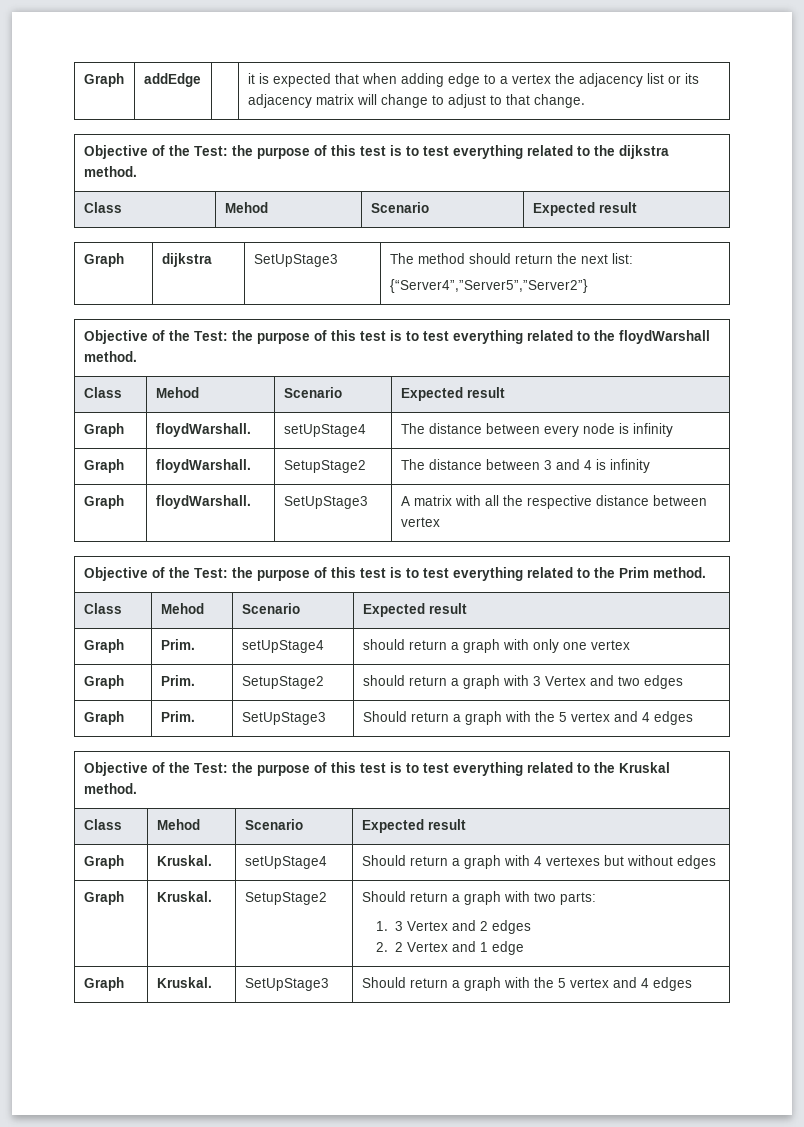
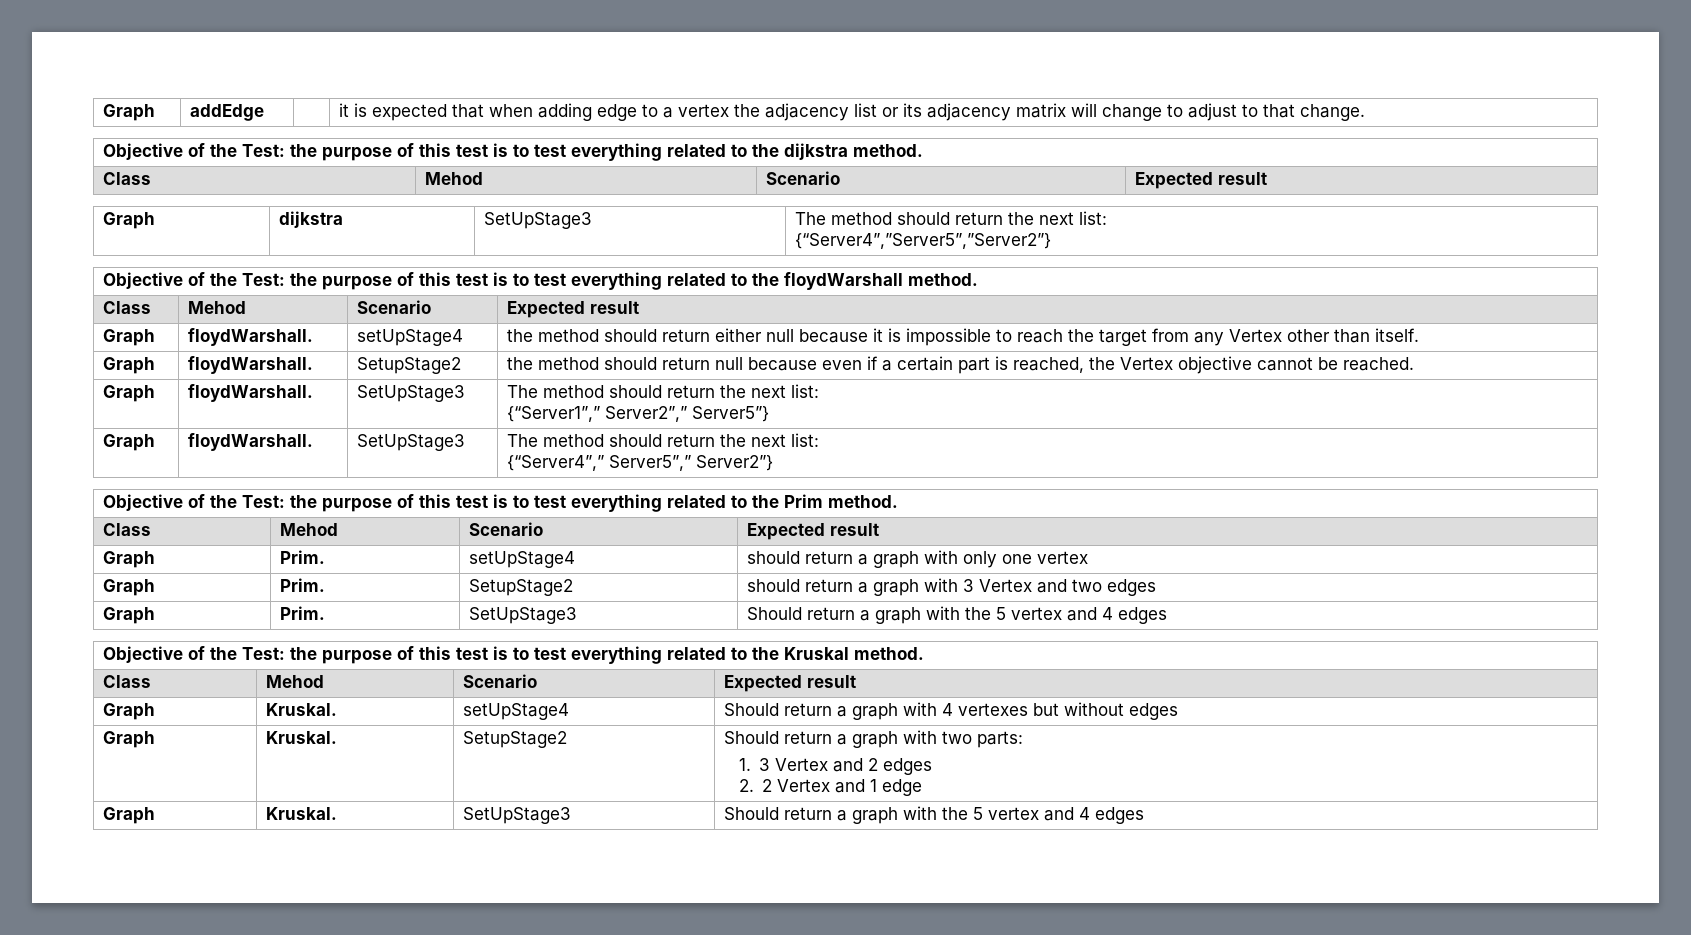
- Graph | floydWarshall. | setUpStage4 | The distance between every node is infinity
- Graph | floydWarshall. | SetupStage2 | The distance between 3 and 4 is infinity
- Graph | floydWarshall. | SetUpStage3 | A matrix with all the respective distance between vertex
+ Graph | floydWarshall. | setUpStage4 | the method should return either null because it is impossible to reach the target from any Vertex other than itself.
+ Graph | floydWarshall. | SetupStage2 | the method should return null because even if a certain part is reached, the Vertex objective cannot be reached.
+ Graph | floydWarshall. | SetUpStage3 | The method should return the next list:
+ {“Server1”,” Server2”,” Server5”}
+ Graph | floydWarshall. | SetUpStage3 | The method should return the next list:
+ {“Server4”,” Server5”,” Server2”}

